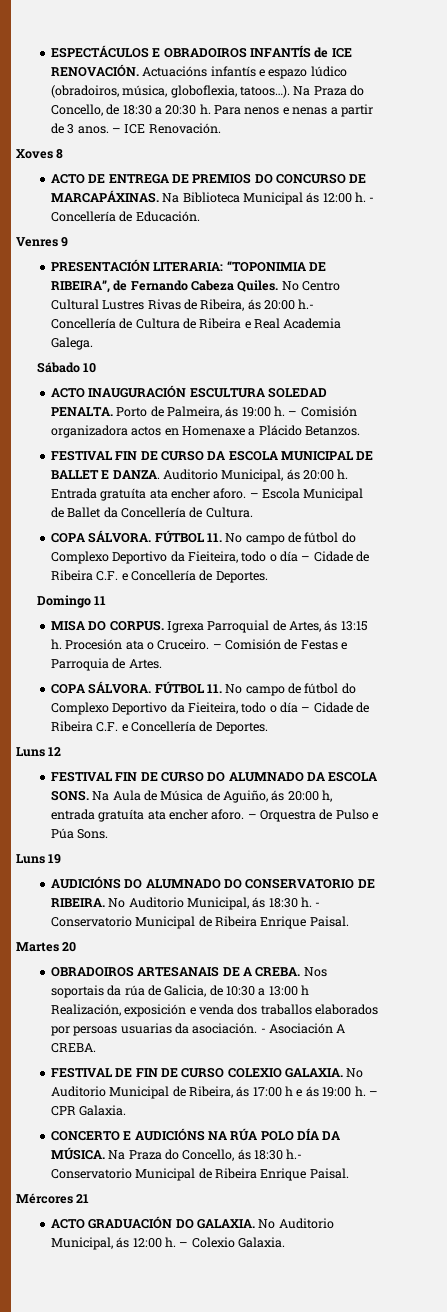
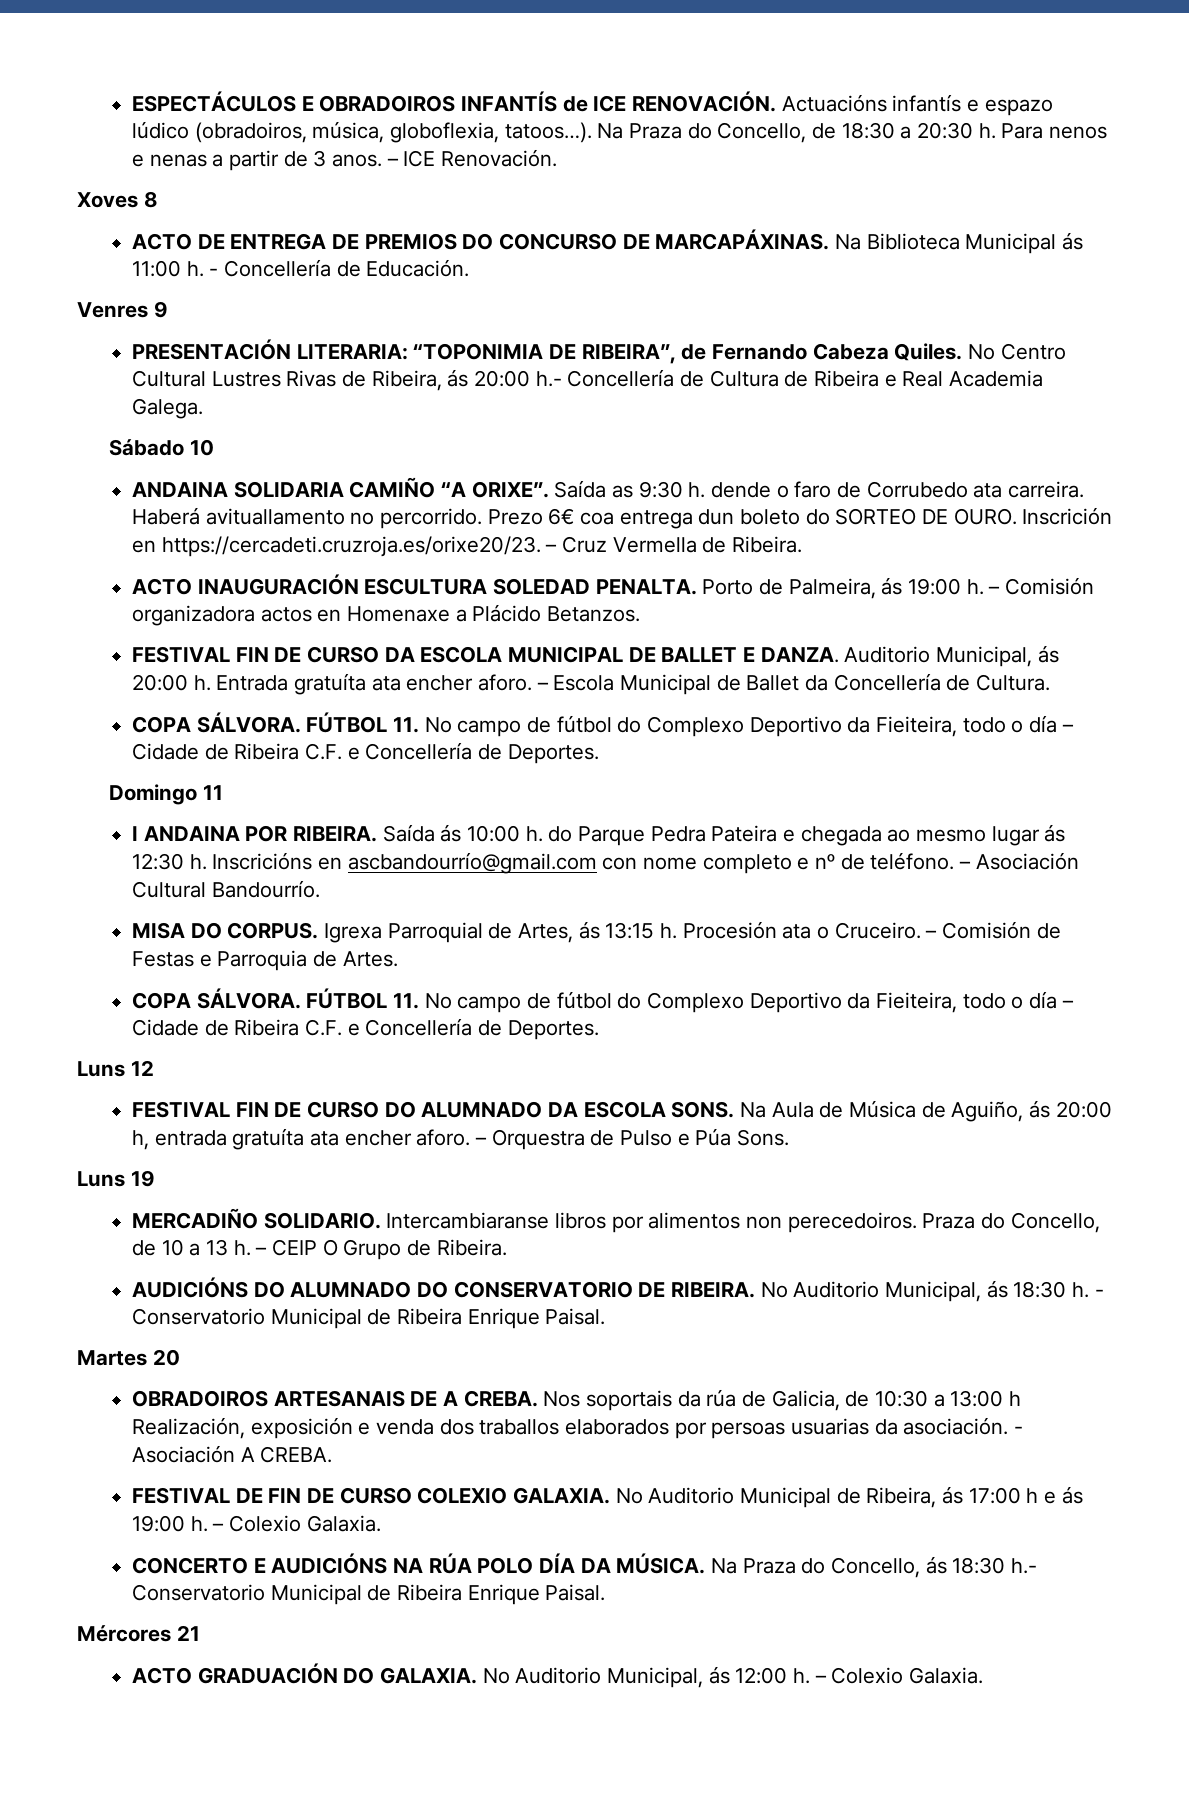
- Na Biblioteca Municipal ás 12:00 h.
+ Na Biblioteca Municipal ás 11:00 h.
+ ANDAINA SOLIDARIA CAMIÑO “A ORIXE”. Saída as 9:30 h. dende o faro de Corrubedo ata carreira. Haberá avituallamento no percorrido. Prezo 6€ coa entrega dun boleto do SORTEO DE OURO. Inscrición en https://cercadeti.cruzroja.es/orixe20/23. – Cruz Vermella de Ribeira.
+ I ANDAINA POR RIBEIRA. Saída ás 10:00 h. do Parque Pedra Pateira e chegada ao mesmo lugar ás 12:30 h. Inscricións en ascbandourrío@gmail.com con nome completo e nº de teléfono. – Asociación Cultural Bandourrío.
+ MERCADIÑO SOLIDARIO. Intercambiaranse libros por alimentos non perecedoiros. Praza do Concello, de 10 a 13 h. – CEIP O Grupo de Ribeira.
- No Auditorio Municipal de Ribeira, ás 17:00 h e ás 19:00 h. – CPR Galaxia.
+ No Auditorio Municipal de Ribeira, ás 17:00 h e ás 19:00 h. – Colexio Galaxia.

